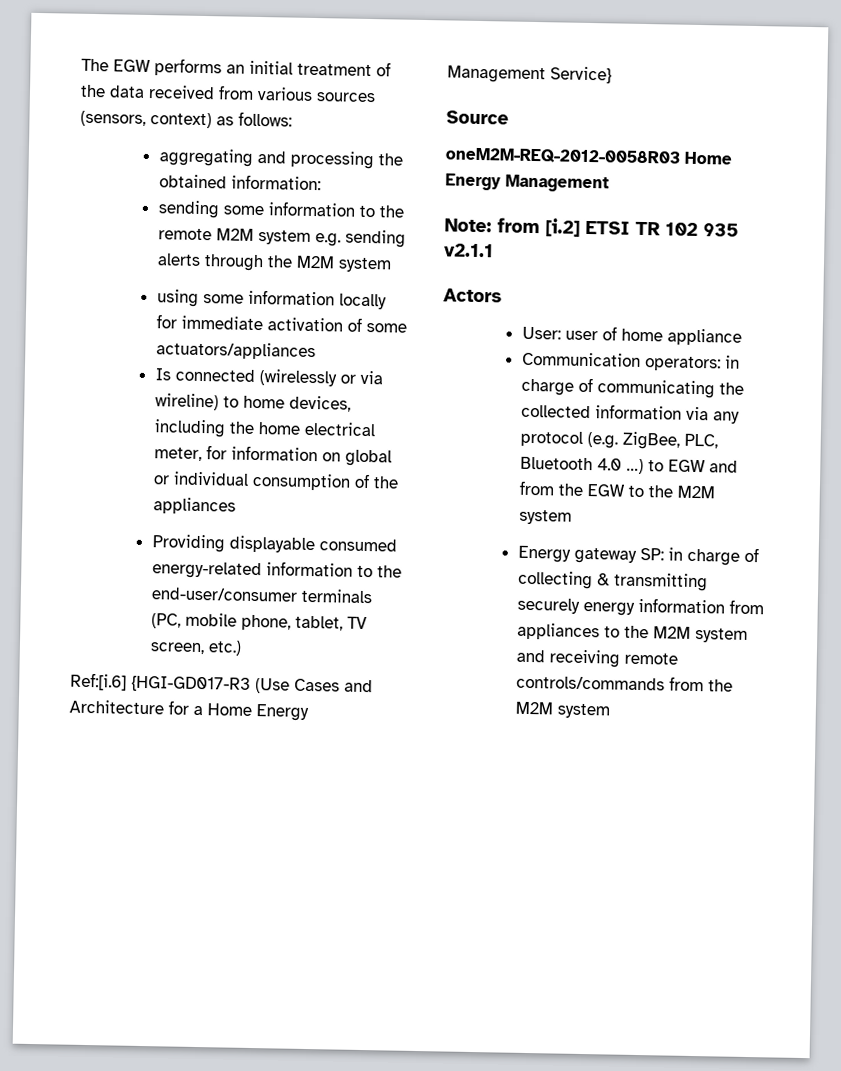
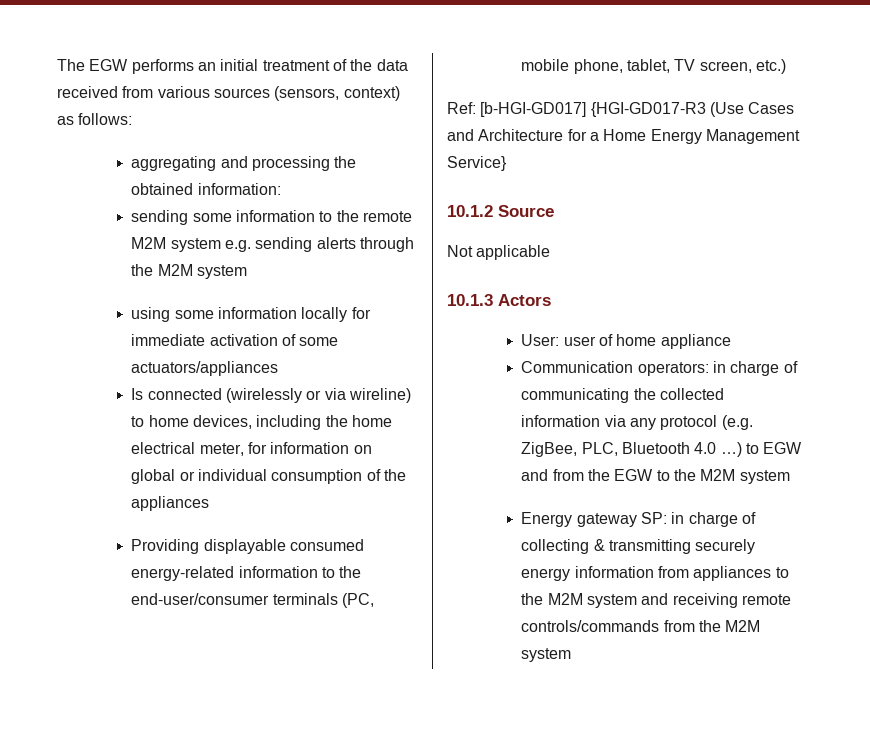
- Ref:[i.6] {HGI-GD017-R3 (Use Cases and Architecture for a Home Energy Management Service}
+ Ref: [b-HGI-GD017] {HGI-GD017-R3 (Use Cases and Architecture for a Home Energy Management Service}
- Source
+ 10.1.2 Source
- oneM2M-REQ-2012-0058R03 Home Energy Management
- Note: from [i.2] ETSI TR 102 935 v2.1.1
- Actors
+ Not applicable
+ 10.1.3 Actors

